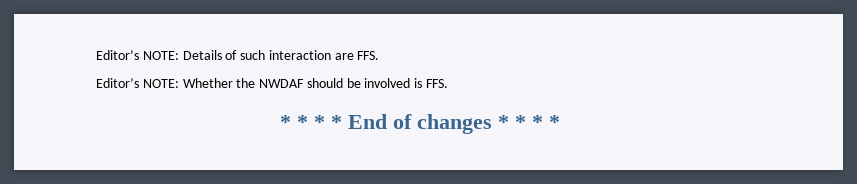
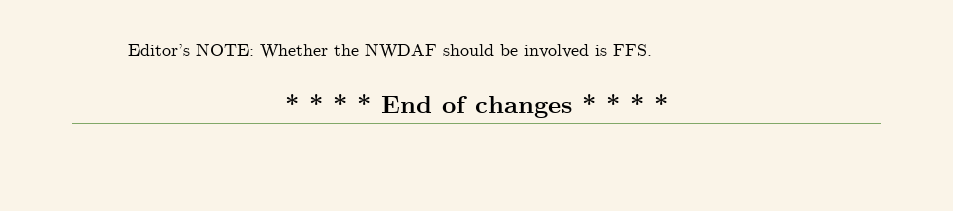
- Editor’s NOTE: Details of such interaction are FFS.

